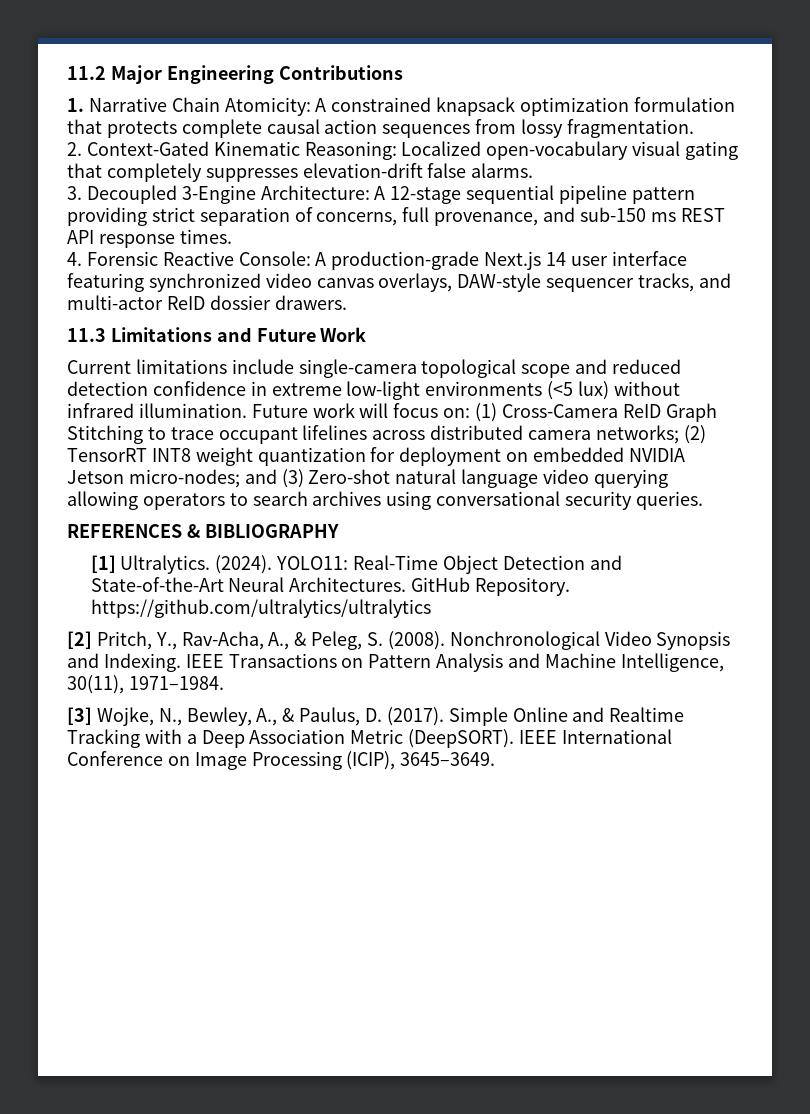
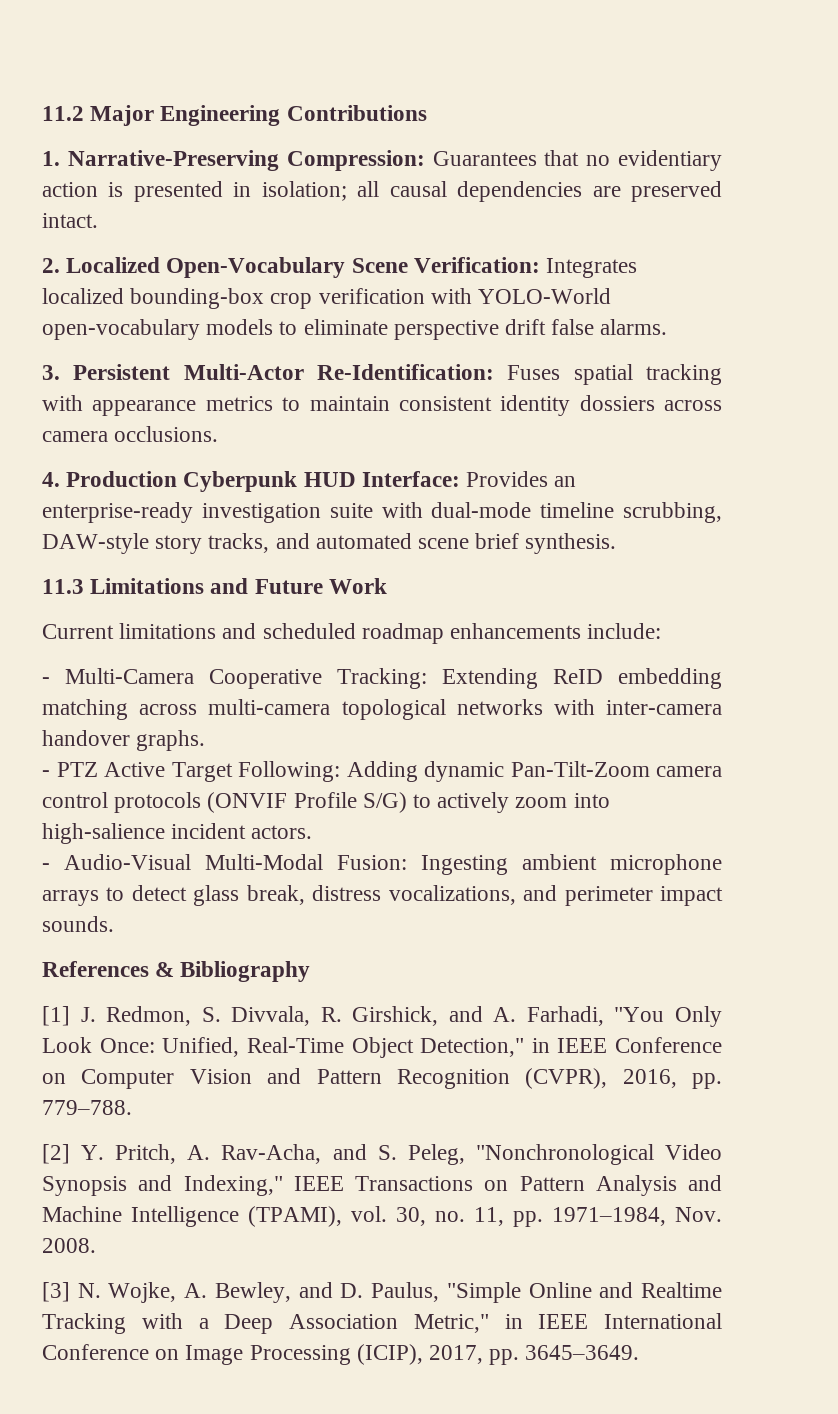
- 1. Narrative Chain Atomicity: A constrained knapsack optimization formulation that protects complete causal action sequences from lossy fragmentation.
- 2. Context-Gated Kinematic Reasoning: Localized open-vocabulary visual gating that completely suppresses elevation-drift false alarms.
- 3. Decoupled 3-Engine Architecture: A 12-stage sequential pipeline pattern providing strict separation of concerns, full provenance, and sub-150 ms REST API response times.
- 4. Forensic Reactive Console: A production-grade Next.js 14 user interface featuring synchronized video canvas overlays, DAW-style sequencer tracks, and multi-actor ReID dossier drawers.
+ 1. Narrative-Preserving Compression: Guarantees that no evidentiary action is presented in isolation; all causal dependencies are preserved intact.
+ 2. Localized Open-Vocabulary Scene Verification: Integrates localized bounding-box crop verification with YOLO-World open-vocabulary models to eliminate perspective drift false alarms.
+ 3. Persistent Multi-Actor Re-Identification: Fuses spatial tracking with appearance metrics to maintain consistent identity dossiers across camera occlusions.
+ 4. Production Cyberpunk HUD Interface: Provides an enterprise-ready investigation suite with dual-mode timeline scrubbing, DAW-style story tracks, and automated scene brief synthesis.
- Current limitations include single-camera topological scope and reduced detection confidence in extreme low-light environments (<5 lux) without infrared illumination. Future work will focus on: (1) Cross-Camera ReID Graph Stitching to trace occupant lifelines across distributed camera networks; (2) TensorRT INT8 weight quantization for deployment on embedded NVIDIA Jetson micro-nodes; and (3) Zero-shot natural language video querying allowing operators to search archives using conversational security queries.
- REFERENCES & BIBLIOGRAPHY
- [1] Ultralytics. (2024). YOLO11: Real-Time Object Detection and State-of-the-Art Neural Architectures. GitHub Repository. https://github.com/ultralytics/ultralytics
- [2] Pritch, Y., Rav-Acha, A., & Peleg, S. (2008). Nonchronological Video Synopsis and Indexing. IEEE Transactions on Pattern Analysis and Machine Intelligence, 30(11), 1971–1984.
- [3] Wojke, N., Bewley, A., & Paulus, D. (2017). Simple Online and Realtime Tracking with a Deep Association Metric (DeepSORT). IEEE International Conference on Image Processing (ICIP), 3645–3649.
+ Current limitations and scheduled roadmap enhancements include:
+ - Multi-Camera Cooperative Tracking: Extending ReID embedding matching across multi-camera topological networks with inter-camera handover graphs.
+ - PTZ Active Target Following: Adding dynamic Pan-Tilt-Zoom camera control protocols (ONVIF Profile S/G) to actively zoom into high-salience incident actors.
+ - Audio-Visual Multi-Modal Fusion: Ingesting ambient microphone arrays to detect glass break, distress vocalizations, and perimeter impact sounds.
+ References & Bibliography
+ [1] J. Redmon, S. Divvala, R. Girshick, and A. Farhadi, "You Only Look Once: Unified, Real-Time Object Detection," in IEEE Conference on Computer Vision and Pattern Recognition (CVPR), 2016, pp. 779–788.
+ [2] Y. Pritch, A. Rav-Acha, and S. Peleg, "Nonchronological Video Synopsis and Indexing," IEEE Transactions on Pattern Analysis and Machine Intelligence (TPAMI), vol. 30, no. 11, pp. 1971–1984, Nov. 2008.
+ [3] N. Wojke, A. Bewley, and D. Paulus, "Simple Online and Realtime Tracking with a Deep Association Metric," in IEEE International Conference on Image Processing (ICIP), 2017, pp. 3645–3649.

